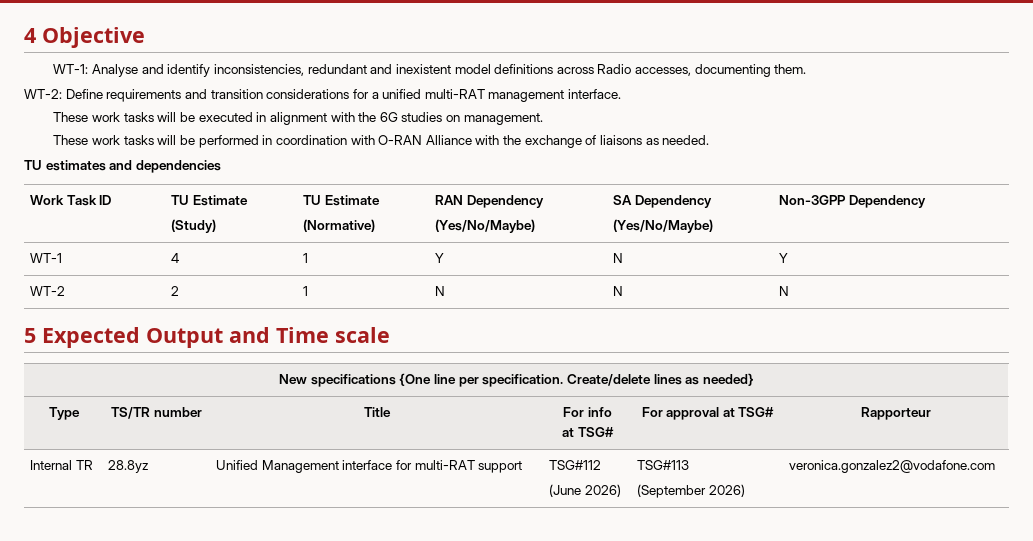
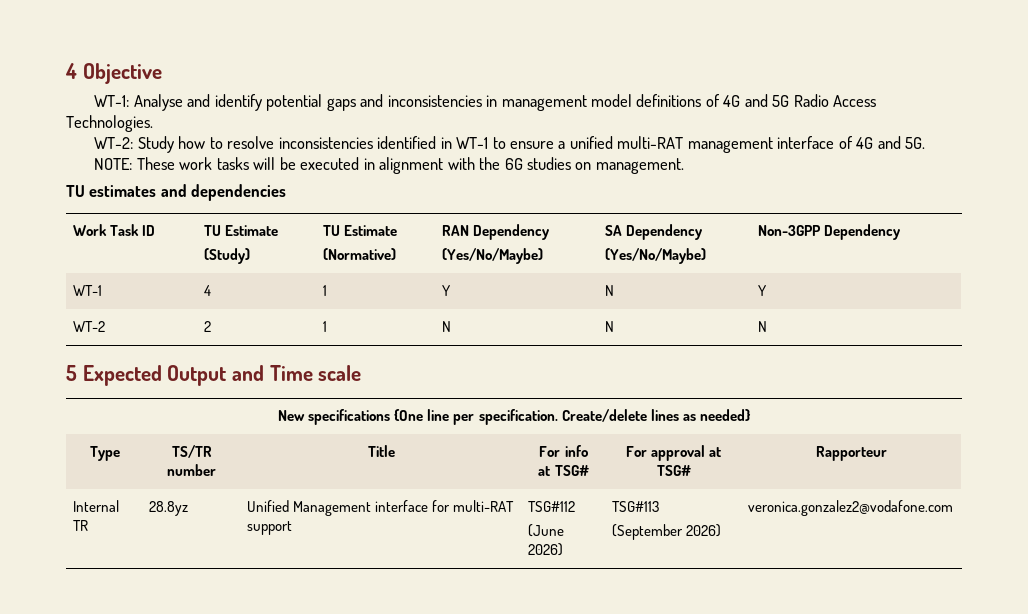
- WT-1: Analyse and identify inconsistencies, redundant and inexistent model definitions across Radio accesses, documenting them.
- WT-2: Define requirements and transition considerations for a unified multi-RAT management interface.
- These work tasks will be executed in alignment with the 6G studies on management.
+ WT-1: Analyse and identify potential gaps and inconsistencies in management model definitions of 4G and 5G Radio Access Technologies.
+ WT-2: Study how to resolve inconsistencies identified in WT-1 to ensure a unified multi-RAT management interface of 4G and 5G.
+ NOTE: These work tasks will be executed in alignment with the 6G studies on management.
- These work tasks will be performed in coordination with O-RAN Alliance with the exchange of liaisons as needed.

